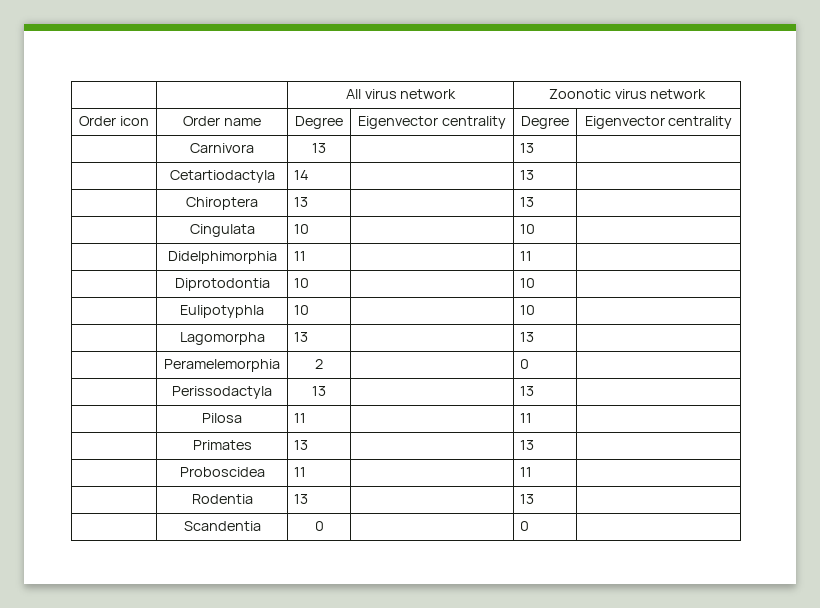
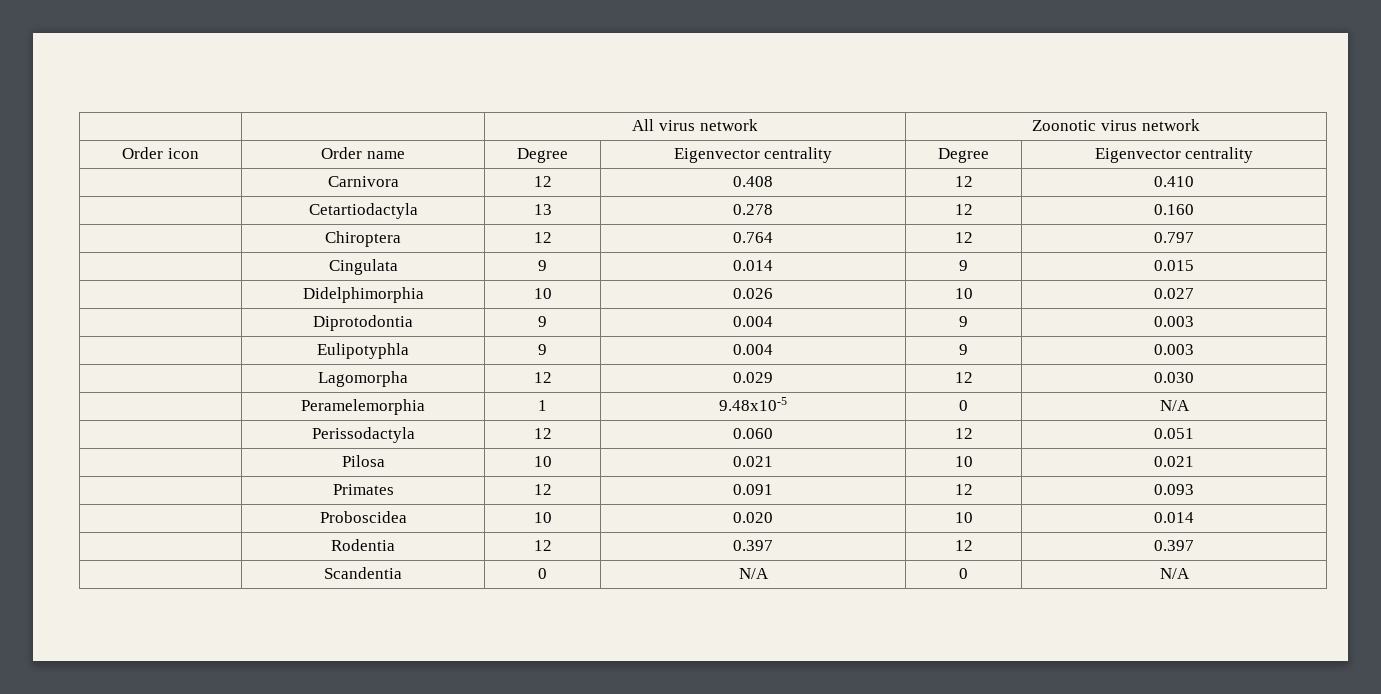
- | Carnivora | 13 | | 13 |
+ | Carnivora | 12 | 0.408 | 12 | 0.410
- | Cetartiodactyla | 14 | | 13 |
- | Chiroptera | 13 | | 13 |
- | Cingulata | 10 | | 10 |
- | Didelphimorphia | 11 | | 11 |
- | Diprotodontia | 10 | | 10 |
- | Eulipotyphla | 10 | | 10 |
- | Lagomorpha | 13 | | 13 |
+ | Cetartiodactyla | 13 | 0.278 | 12 | 0.160
+ | Chiroptera | 12 | 0.764 | 12 | 0.797
+ | Cingulata | 9 | 0.014 | 9 | 0.015
+ | Didelphimorphia | 10 | 0.026 | 10 | 0.027
+ | Diprotodontia | 9 | 0.004 | 9 | 0.003
+ | Eulipotyphla | 9 | 0.004 | 9 | 0.003
+ | Lagomorpha | 12 | 0.029 | 12 | 0.030
- | Peramelemorphia | 2 | | 0 |
+ | Peramelemorphia | 1 | 9.48x10-5 | 0 | N/A
- | Perissodactyla | 13 | | 13 |
- | Pilosa | 11 | | 11 |
- | Primates | 13 | | 13 |
- | Proboscidea | 11 | | 11 |
- | Rodentia | 13 | | 13 |
+ | Perissodactyla | 12 | 0.060 | 12 | 0.051
+ | Pilosa | 10 | 0.021 | 10 | 0.021
+ | Primates | 12 | 0.091 | 12 | 0.093
+ | Proboscidea | 10 | 0.020 | 10 | 0.014
+ | Rodentia | 12 | 0.397 | 12 | 0.397
- | Scandentia | 0 | | 0 |
+ | Scandentia | 0 | N/A | 0 | N/A

